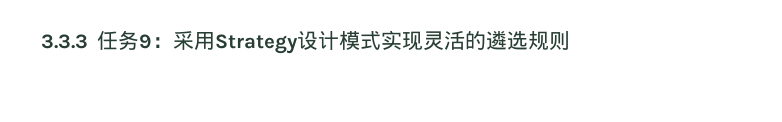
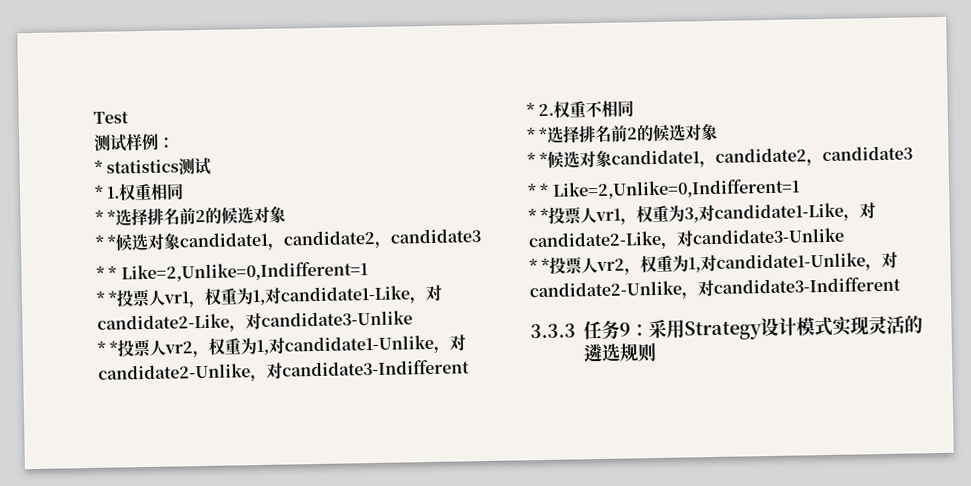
+ Test
+ 测试样例：
+ * statistics测试
+ * 1.权重相同
+ * *选择排名前2的候选对象
+ * *候选对象candidate1，candidate2，candidate3
+ * * Like=2,Unlike=0,Indifferent=1
+ * *投票人vr1，权重为1,对candidate1-Like，对candidate2-Like，对candidate3-Unlike
+ * *投票人vr2，权重为1,对candidate1-Unlike，对candidate2-Unlike，对candidate3-Indifferent
+ * 2.权重不相同
+ * *选择排名前2的候选对象
+ * *候选对象candidate1，candidate2，candidate3
+ * * Like=2,Unlike=0,Indifferent=1
+ * *投票人vr1，权重为3,对candidate1-Like，对candidate2-Like，对candidate3-Unlike
+ * *投票人vr2，权重为1,对candidate1-Unlike，对candidate2-Unlike，对candidate3-Indifferent

